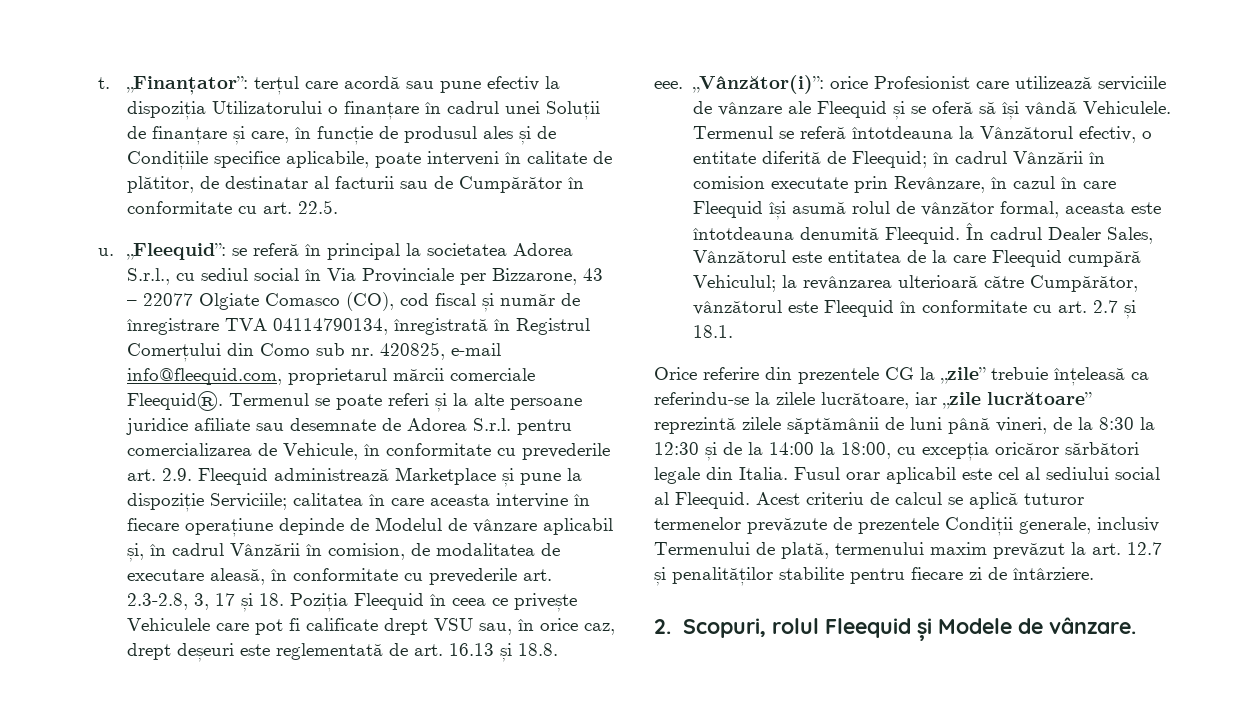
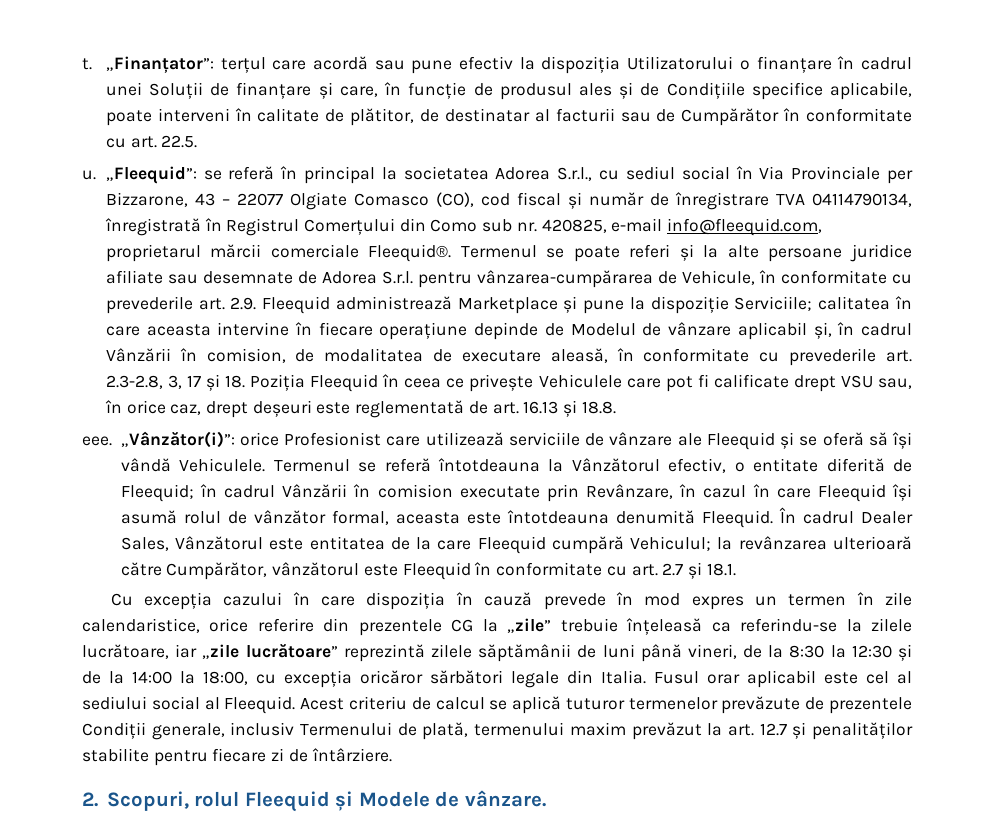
- Termenul se poate referi și la alte persoane juridice afiliate sau desemnate de Adorea S.r.l. pentru comercializarea de Vehicule, în conformitate cu prevederile art. 2.9. Fleequid administrează Marketplace și pune la dispoziție Serviciile;
+ Termenul se poate referi și la alte persoane juridice afiliate sau desemnate de Adorea S.r.l. pentru vânzarea-cumpărarea de Vehicule, în conformitate cu prevederile art. 2.9. Fleequid administrează Marketplace și pune la dispoziție Serviciile;
- Orice referire din prezentele CG la „zile” trebuie înțeleasă ca referindu-se la zilele lucrătoare, iar „zile lucrătoare” reprezintă zilele săptămânii de luni până vineri, de la 8:30 la 12:30 și de la 14:00 la 18:00, cu excepția oricăror sărbători legale din Italia.
+ Cu excepția cazului în care dispoziția în cauză prevede în mod expres un termen în zile calendaristice, orice referire din prezentele CG la „zile” trebuie înțeleasă ca referindu-se la zilele lucrătoare, iar „zile lucrătoare” reprezintă zilele săptămânii de luni până vineri, de la 8:30 la 12:30 și de la 14:00 la 18:00, cu excepția oricăror sărbători legale din Italia.

